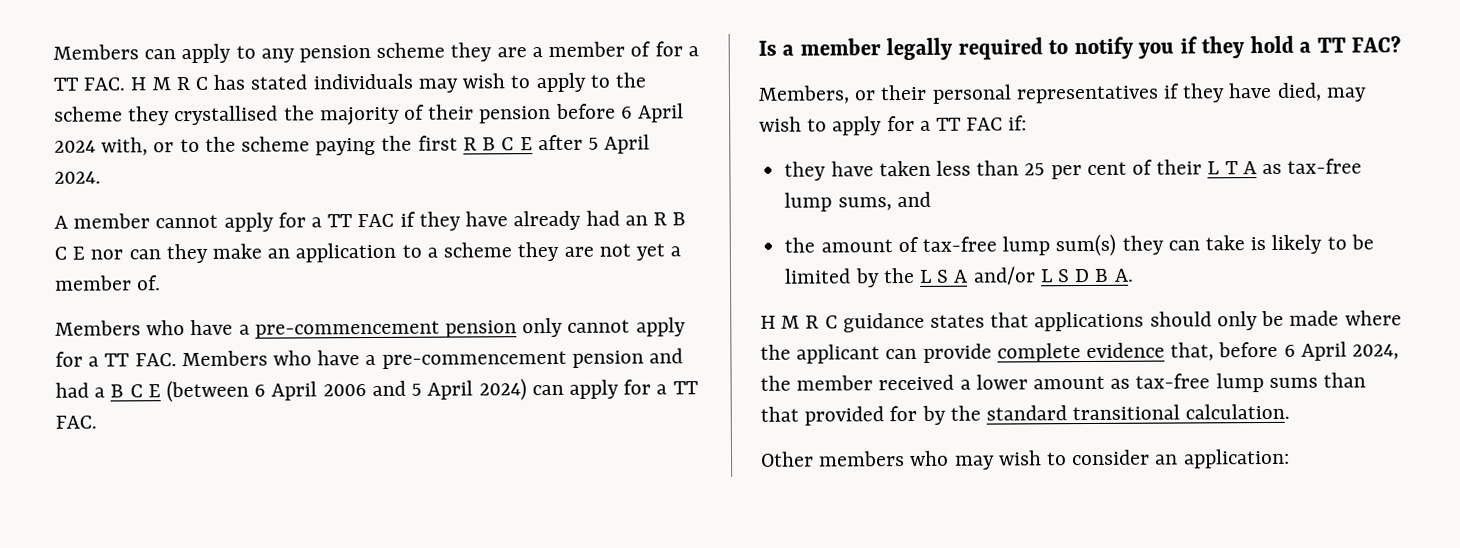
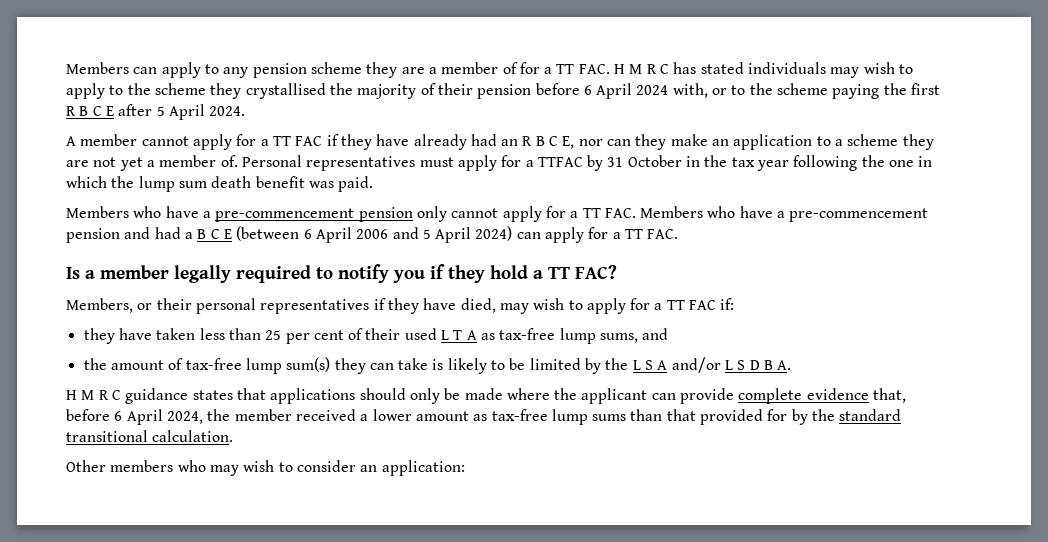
- A member cannot apply for a TT FAC if they have already had an R B C E nor can they make an application to a scheme they are not yet a member of.
+ A member cannot apply for a TT FAC if they have already had an R B C E, nor can they make an application to a scheme they are not yet a member of. Personal representatives must apply for a TTFAC by 31 October in the tax year following the one in which the lump sum death benefit was paid.
- they have taken less than 25 per cent of their L T A as tax-free lump sums, and
+ they have taken less than 25 per cent of their used L T A as tax-free lump sums, and

